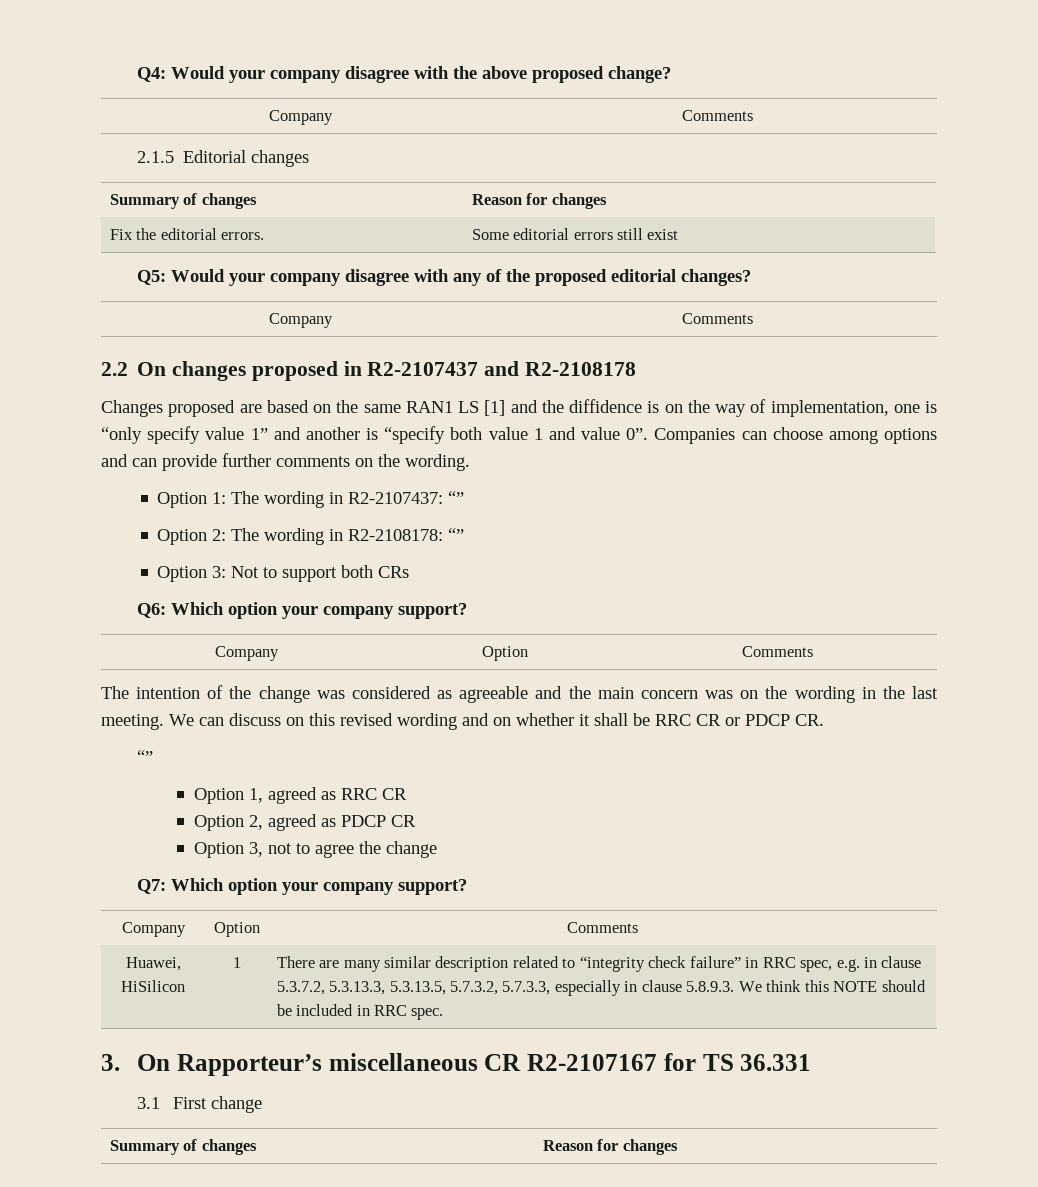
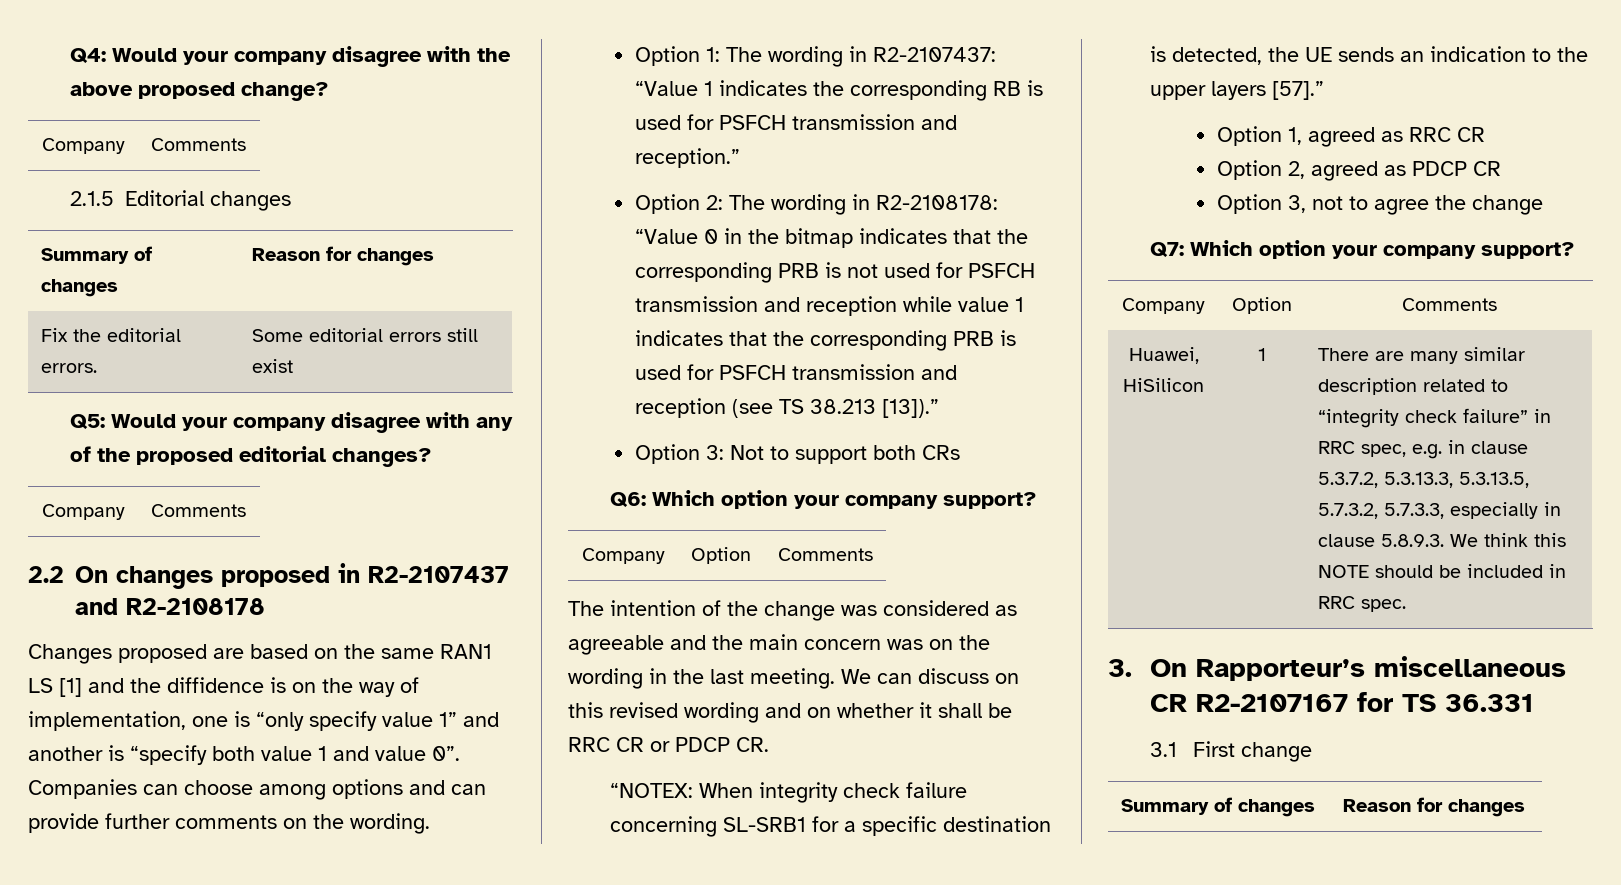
- Option 1: The wording in R2-2107437: “”
+ Option 1: The wording in R2-2107437: “Value 1 indicates the corresponding RB is used for PSFCH transmission and reception.”
- Option 2: The wording in R2-2108178: “”
+ Option 2: The wording in R2-2108178: “Value 0 in the bitmap indicates that the corresponding PRB is not used for PSFCH transmission and reception while value 1 indicates that the corresponding PRB is used for PSFCH transmission and reception (see TS 38.213 [13]).”
  We can discuss on this revised wording and on whether it shall be RRC CR or PDCP CR.
- “”
+ “NOTEX: When integrity check failure concerning SL-SRB1 for a specific destination is detected, the UE sends an indication to the upper layers [57].”

